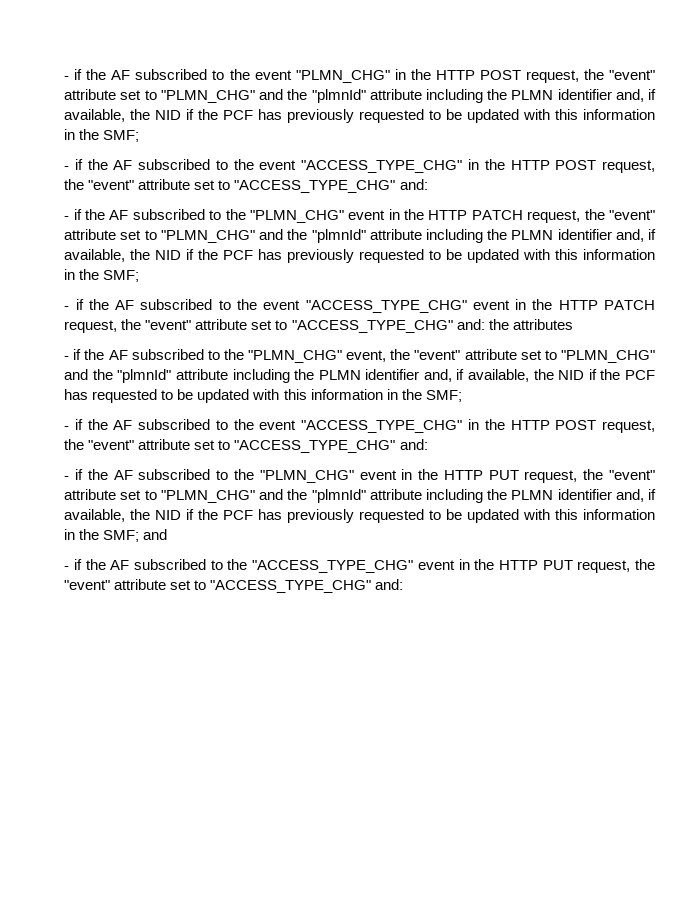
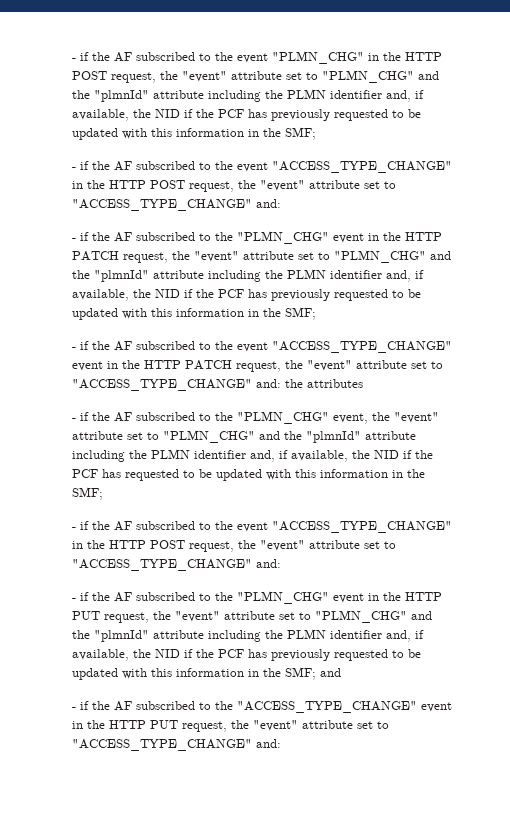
  - if the AF subscribed to the event "PLMN_CHG" in the HTTP POST request, the "event" attribute set to "PLMN_CHG" and the "plmnId" attribute including the PLMN identifier and, if available, the NID if the PCF has previously requested to be updated with this information in the SMF;
- - if the AF subscribed to the event "ACCESS_TYPE_CHG" in the HTTP POST request, the "event" attribute set to "ACCESS_TYPE_CHG" and:
+ - if the AF subscribed to the event "ACCESS_TYPE_CHANGE" in the HTTP POST request, the "event" attribute set to "ACCESS_TYPE_CHANGE" and:
- - if the AF subscribed to the event "ACCESS_TYPE_CHG" event in the HTTP PATCH request, the "event" attribute set to "ACCESS_TYPE_CHG" and: the attributes
+ - if the AF subscribed to the event "ACCESS_TYPE_CHANGE" event in the HTTP PATCH request, the "event" attribute set to "ACCESS_TYPE_CHANGE" and: the attributes
  - if the AF subscribed to the "PLMN_CHG" event, the "event" attribute set to "PLMN_CHG" and the "plmnId" attribute including the PLMN identifier and, if available, the NID if the PCF has requested to be updated with this information in the SMF;
- - if the AF subscribed to the event "ACCESS_TYPE_CHG" in the HTTP POST request, the "event" attribute set to "ACCESS_TYPE_CHG" and:
+ - if the AF subscribed to the event "ACCESS_TYPE_CHANGE" in the HTTP POST request, the "event" attribute set to "ACCESS_TYPE_CHANGE" and:
- - if the AF subscribed to the "ACCESS_TYPE_CHG" event in the HTTP PUT request, the "event" attribute set to "ACCESS_TYPE_CHG" and:
+ - if the AF subscribed to the "ACCESS_TYPE_CHANGE" event in the HTTP PUT request, the "event" attribute set to "ACCESS_TYPE_CHANGE" and:

